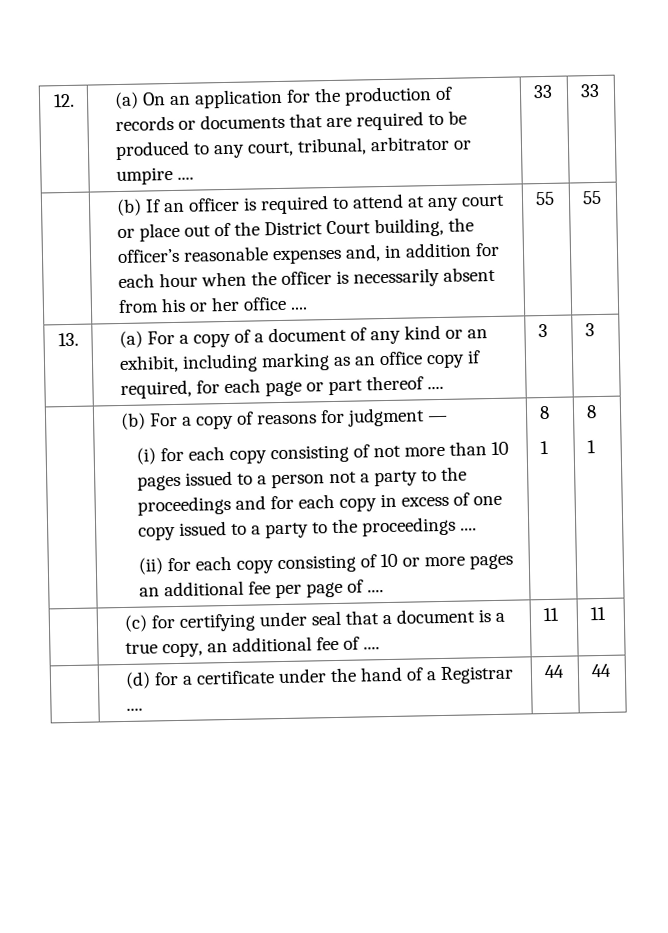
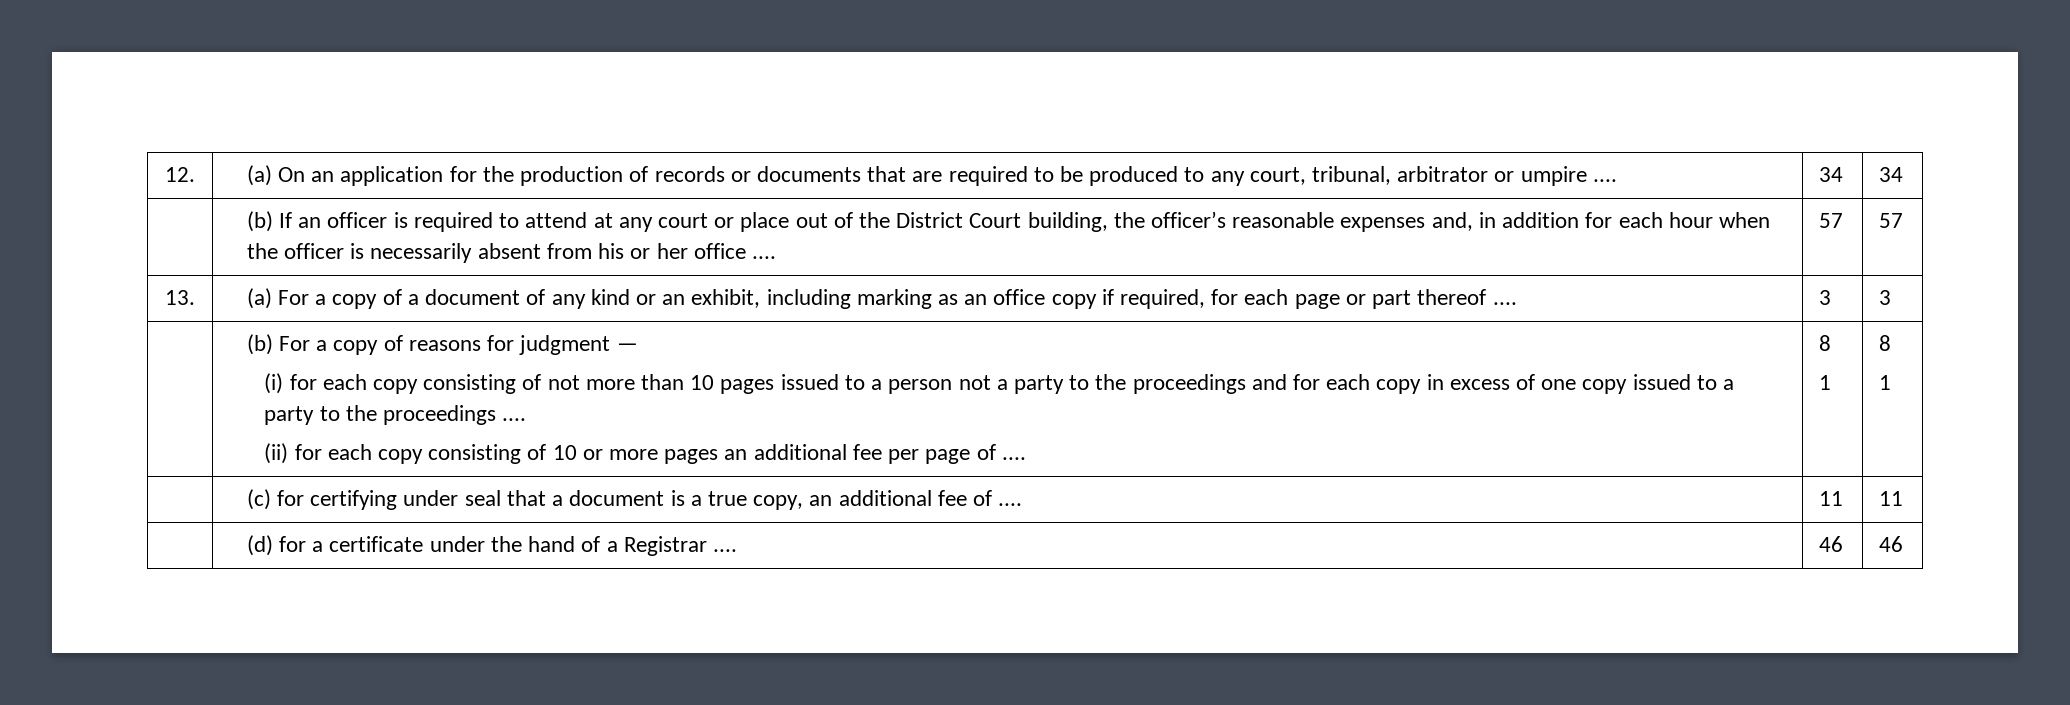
- 12. | (a) On an application for the production of records or documents that are required to be produced to any court, tribunal, arbitrator or umpire .... | 33 | 33
+ 12. | (a) On an application for the production of records or documents that are required to be produced to any court, tribunal, arbitrator or umpire .... | 34 | 34
- 55 | 55
+ 57 | 57
- | (d) for a certificate under the hand of a Registrar .... | 44 | 44
+ | (d) for a certificate under the hand of a Registrar .... | 46 | 46

